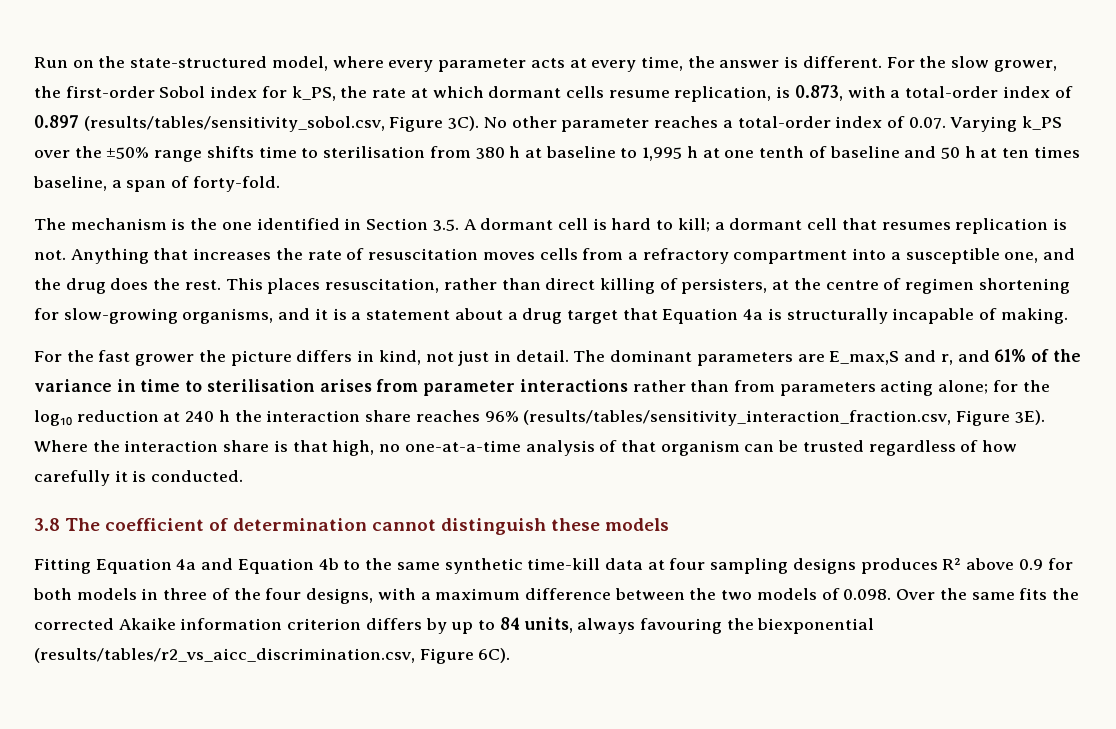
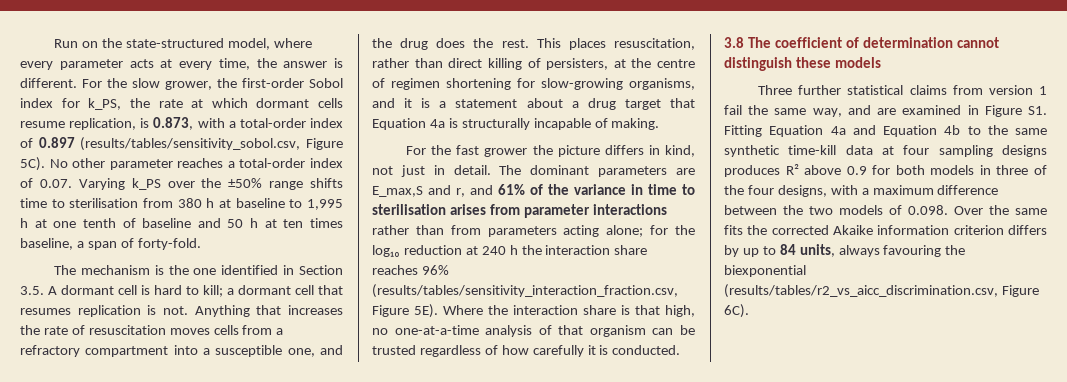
- For the slow grower, the first-order Sobol index for k_PS, the rate at which dormant cells resume replication, is 0.873, with a total-order index of 0.897 (results/tables/sensitivity_sobol.csv, Figure 3C).
+ For the slow grower, the first-order Sobol index for k_PS, the rate at which dormant cells resume replication, is 0.873, with a total-order index of 0.897 (results/tables/sensitivity_sobol.csv, Figure 5C).
- The dominant parameters are E_max,S and r, and 61% of the variance in time to sterilisation arises from parameter interactions rather than from parameters acting alone; for the log₁₀ reduction at 240 h the interaction share reaches 96% (results/tables/sensitivity_interaction_fraction.csv, Figure 3E).
+ The dominant parameters are E_max,S and r, and 61% of the variance in time to sterilisation arises from parameter interactions rather than from parameters acting alone; for the log₁₀ reduction at 240 h the interaction share reaches 96% (results/tables/sensitivity_interaction_fraction.csv, Figure 5E).
- Fitting Equation 4a and Equation 4b to the same synthetic time-kill data at four sampling designs produces R² above 0.9 for both models in three of the four designs, with a maximum difference between the two models of 0.098. Over the same fits the corrected Akaike information criterion differs by up to 84 units, always favouring the biexponential (results/tables/r2_vs_aicc_discrimination.csv, Figure 6C).
+ Three further statistical claims from version 1 fail the same way, and are examined in Figure S1. Fitting Equation 4a and Equation 4b to the same synthetic time-kill data at four sampling designs produces R² above 0.9 for both models in three of the four designs, with a maximum difference between the two models of 0.098. Over the same fits the corrected Akaike information criterion differs by up to 84 units, always favouring the biexponential (results/tables/r2_vs_aicc_discrimination.csv, Figure 6C).

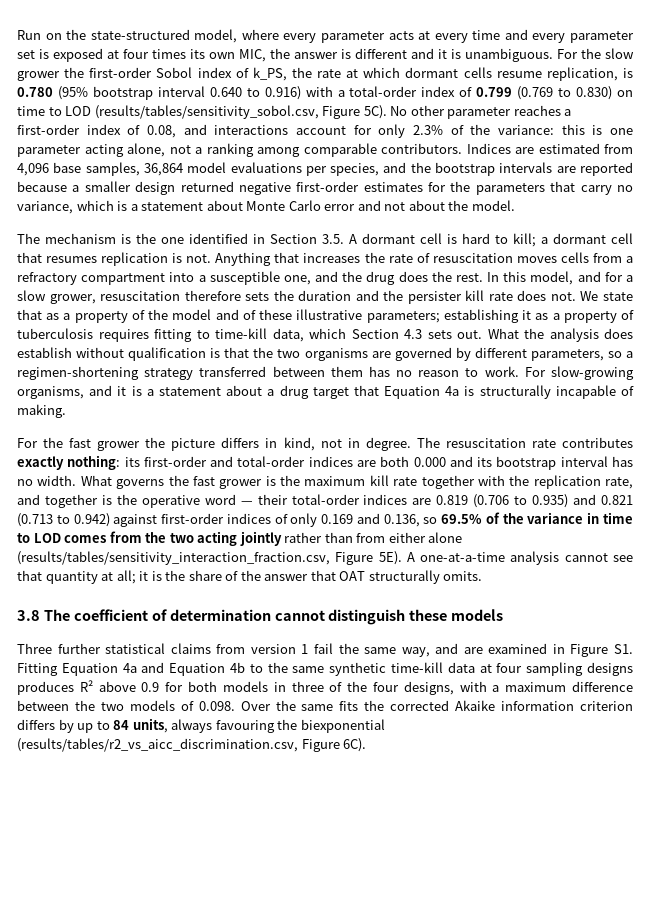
- Run on the state-structured model, where every parameter acts at every time, the answer is different.
+ Run on the state-structured model, where every parameter acts at every time and every parameter set is exposed at four times its own MIC, the answer is different and it is unambiguous.
- For the slow grower, the first-order Sobol index for k_PS, the rate at which dormant cells resume replication, is 0.873, with a total-order index of 0.897 (results/tables/sensitivity_sobol.csv, Figure 5C).
+ For the slow grower the first-order Sobol index of k_PS, the rate at which dormant cells resume replication, is 0.780 (95% bootstrap interval 0.640 to 0.916) with a total-order index of 0.799 (0.769 to 0.830) on time to LOD (results/tables/sensitivity_sobol.csv, Figure 5C).
- No other parameter reaches a total-order index of 0.07. Varying k_PS over the ±50% range shifts time to sterilisation from 380 h at baseline to 1,995 h at one tenth of baseline and 50 h at ten times baseline, a span of forty-fold.
+ No other parameter reaches a first-order index of 0.08, and interactions account for only 2.3% of the variance: this is one parameter acting alone, not a ranking among comparable contributors. Indices are estimated from 4,096 base samples, 36,864 model evaluations per species, and the bootstrap intervals are reported because a smaller design returned negative first-order estimates for the parameters that carry no variance, which is a statement about Monte Carlo error and not about the model.
- This places resuscitation, rather than direct killing of persisters, at the centre of regimen shortening for slow-growing organisms, and it is a statement about a drug target that Equation 4a is structurally incapable of making.
+ In this model, and for a slow grower, resuscitation therefore sets the duration and the persister kill rate does not. We state that as a property of the model and of these illustrative parameters; establishing it as a property of tuberculosis requires fitting to time-kill data, which Section 4.3 sets out. What the analysis does establish without qualification is that the two organisms are governed by different parameters, so a regimen-shortening strategy transferred between them has no reason to work. For slow-growing organisms, and it is a statement about a drug target that Equation 4a is structurally incapable of making.
- For the fast grower the picture differs in kind, not just in detail. The dominant parameters are E_max,S and r, and 61% of the variance in time to sterilisation arises from parameter interactions rather than from parameters acting alone; for the log₁₀ reduction at 240 h the interaction share reaches 96% (results/tables/sensitivity_interaction_fraction.csv, Figure 5E). Where the interaction share is that high, no one-at-a-time analysis of that organism can be trusted regardless of how carefully it is conducted.
+ For the fast grower the picture differs in kind, not in degree. The resuscitation rate contributes exactly nothing: its first-order and total-order indices are both 0.000 and its bootstrap interval has no width. What governs the fast grower is the maximum kill rate together with the replication rate, and together is the operative word — their total-order indices are 0.819 (0.706 to 0.935) and 0.821 (0.713 to 0.942) against first-order indices of only 0.169 and 0.136, so 69.5% of the variance in time to LOD comes from the two acting jointly rather than from either alone (results/tables/sensitivity_interaction_fraction.csv, Figure 5E). A one-at-a-time analysis cannot see that quantity at all; it is the share of the answer that OAT structurally omits.

